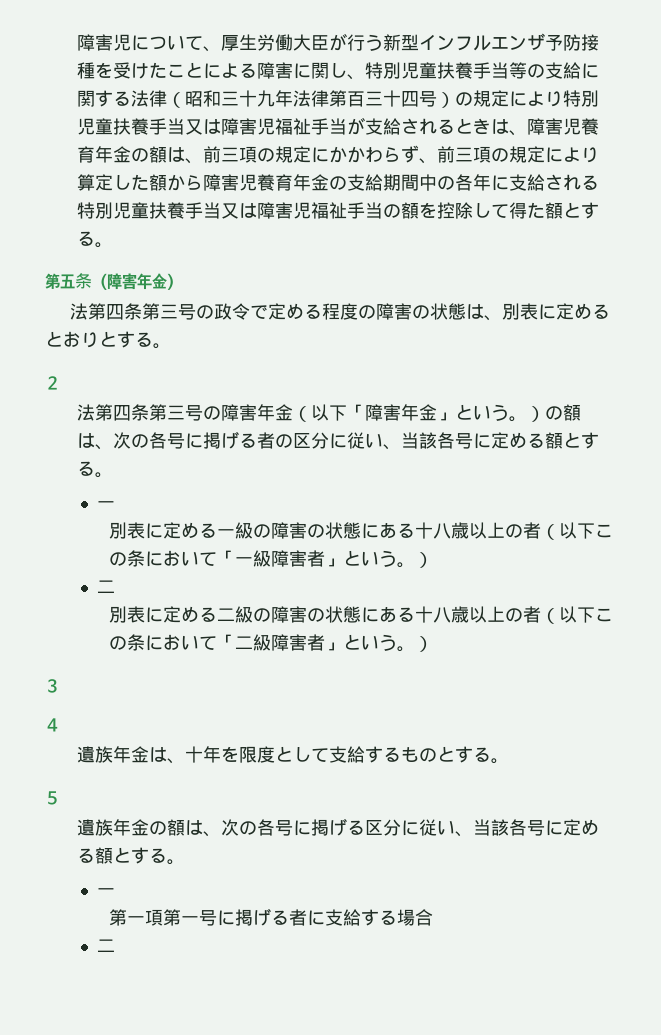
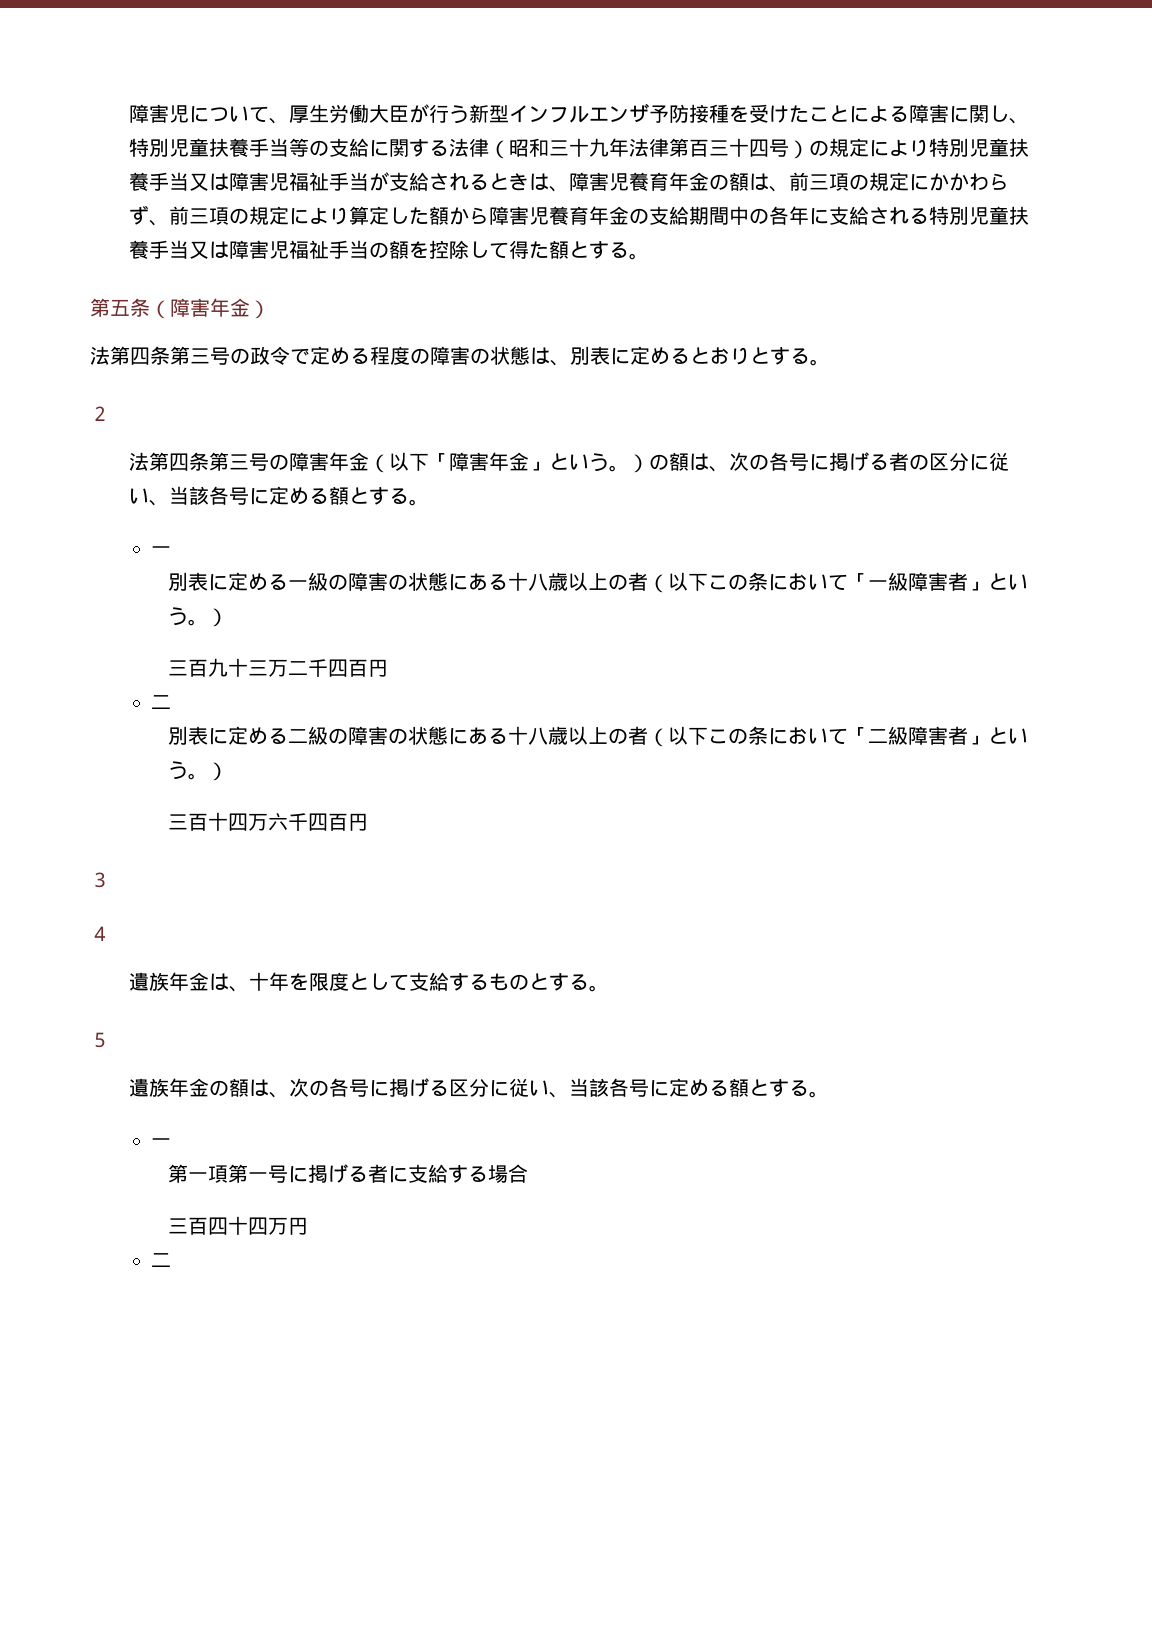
+ 三百九十三万二千四百円
+ 三百十四万六千四百円
+ 三百四十四万円

